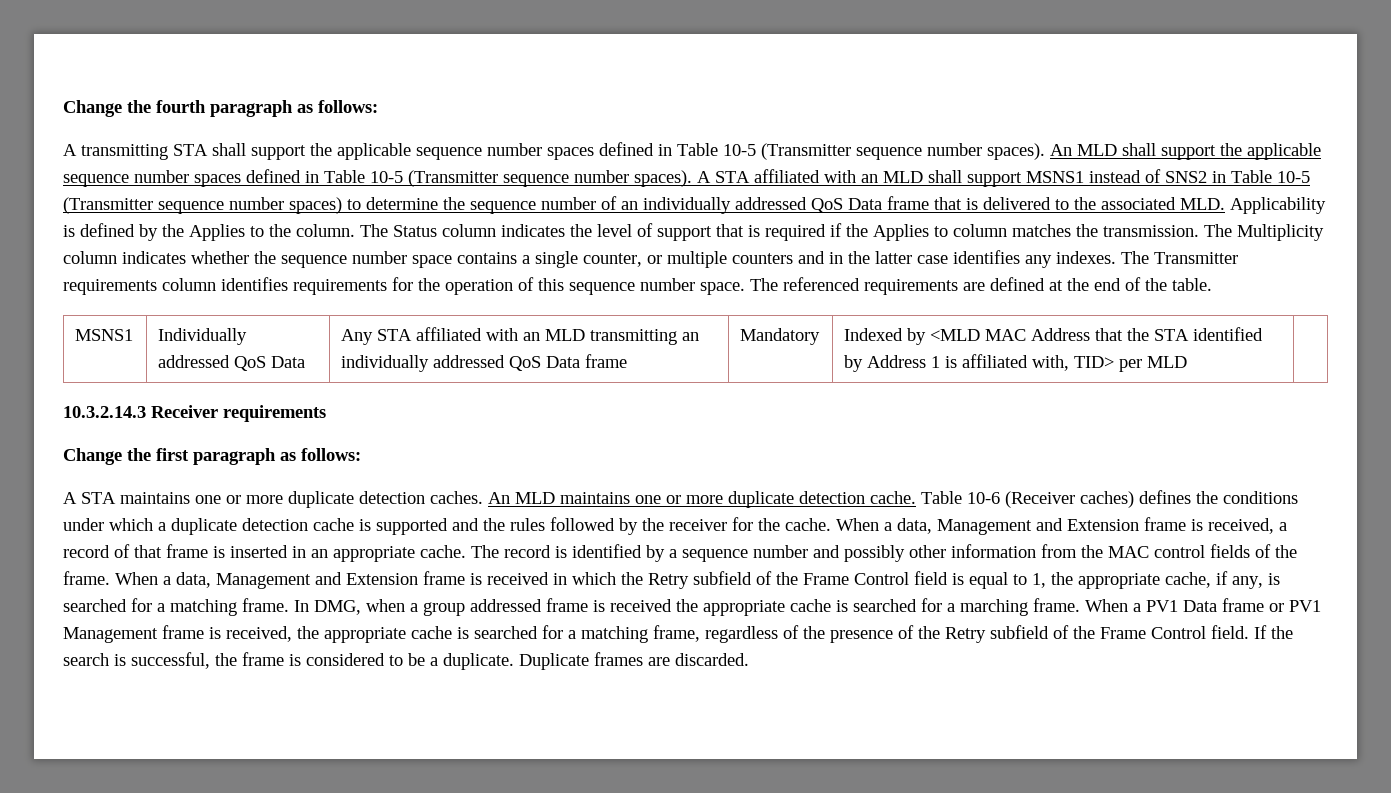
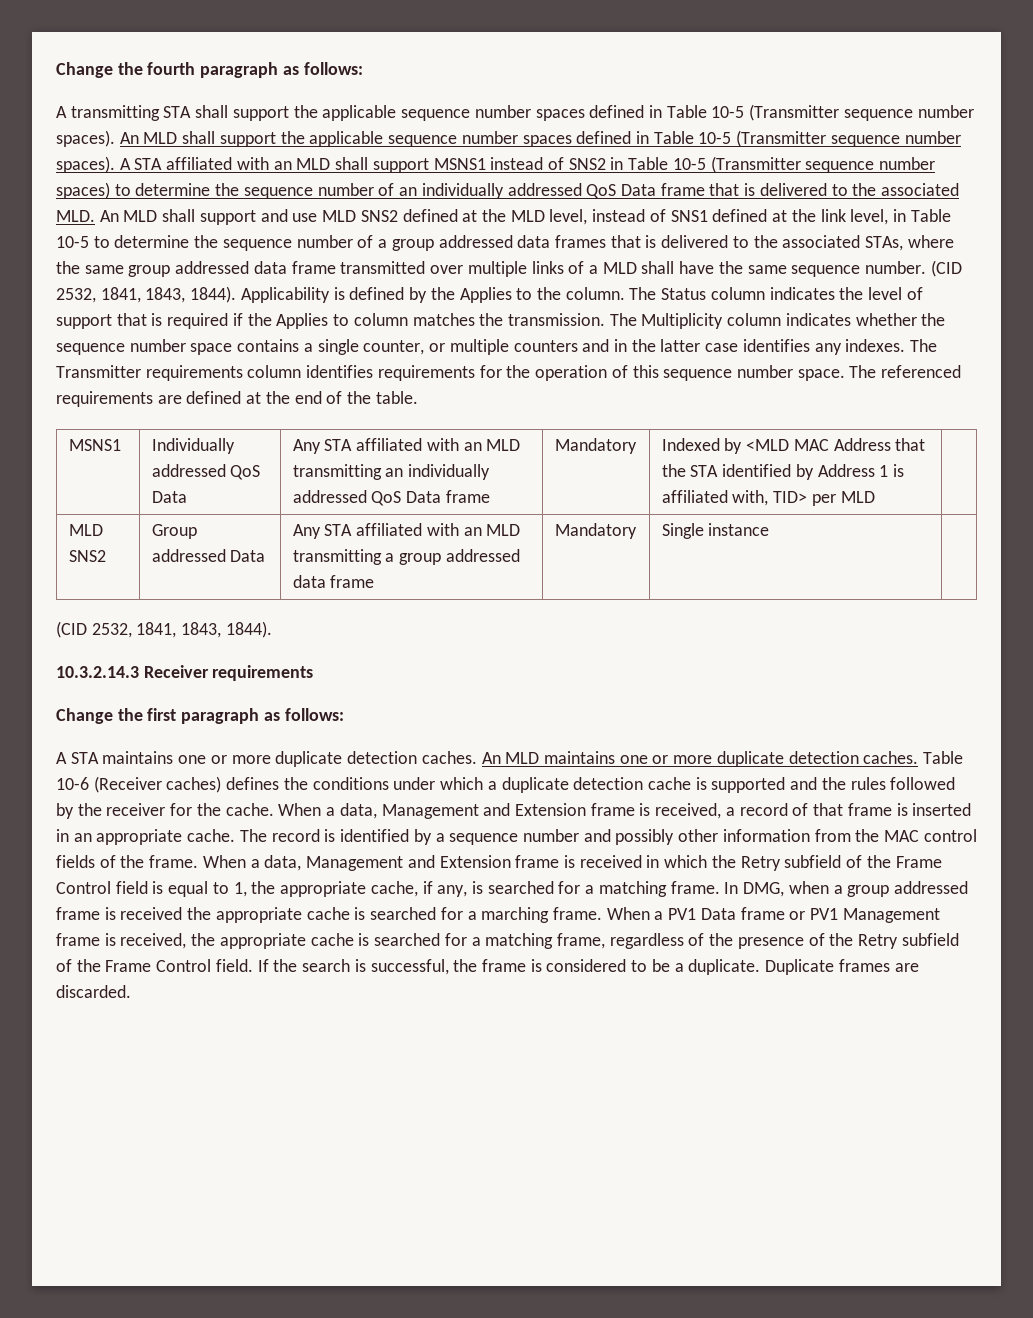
- A STA affiliated with an MLD shall support MSNS1 instead of SNS2 in Table 10-5 (Transmitter sequence number spaces) to determine the sequence number of an individually addressed QoS Data frame that is delivered to the associated MLD. Applicability is defined by the Applies to the column.
+ A STA affiliated with an MLD shall support MSNS1 instead of SNS2 in Table 10-5 (Transmitter sequence number spaces) to determine the sequence number of an individually addressed QoS Data frame that is delivered to the associated MLD. An MLD shall support and use MLD SNS2 defined at the MLD level, instead of SNS1 defined at the link level, in Table 10-5 to determine the sequence number of a group addressed data frames that is delivered to the associated STAs, where the same group addressed data frame transmitted over multiple links of a MLD shall have the same sequence number. (CID 2532, 1841, 1843, 1844). Applicability is defined by the Applies to the column.
+ MLD SNS2 | Group addressed Data | Any STA affiliated with an MLD transmitting a group addressed data frame | Mandatory | Single instance |
+ (CID 2532, 1841, 1843, 1844).
- An MLD maintains one or more duplicate detection cache.
+ An MLD maintains one or more duplicate detection caches.

